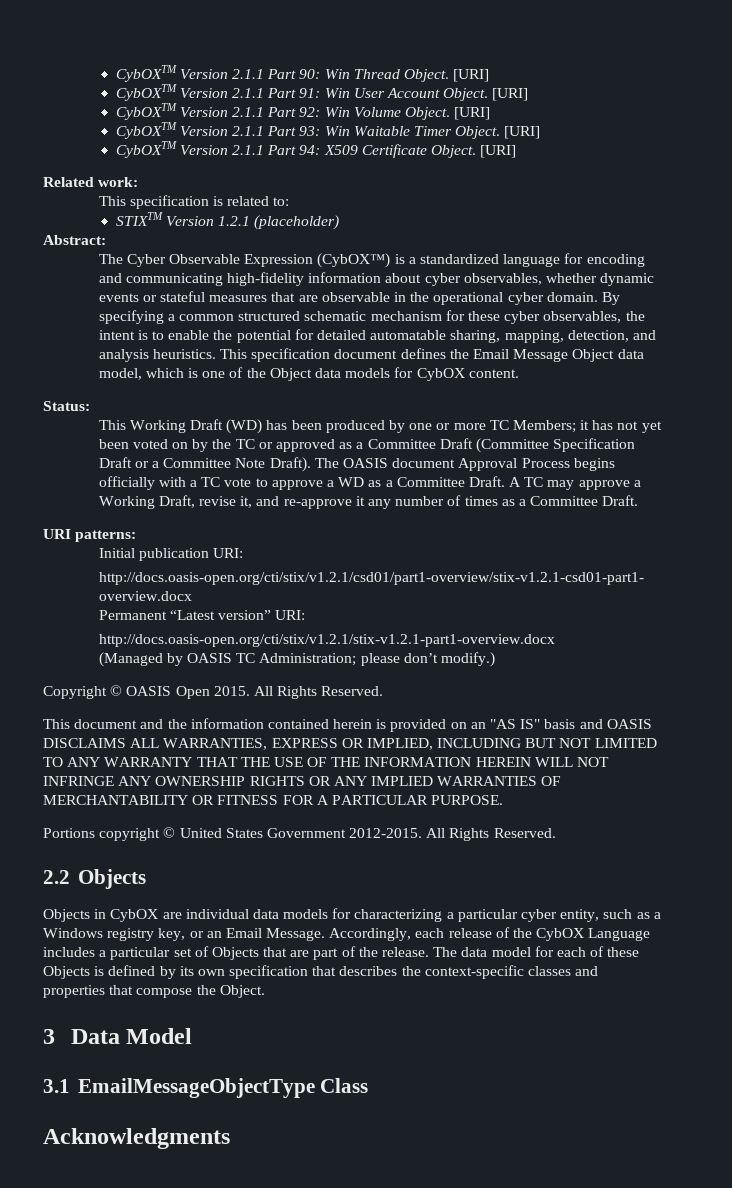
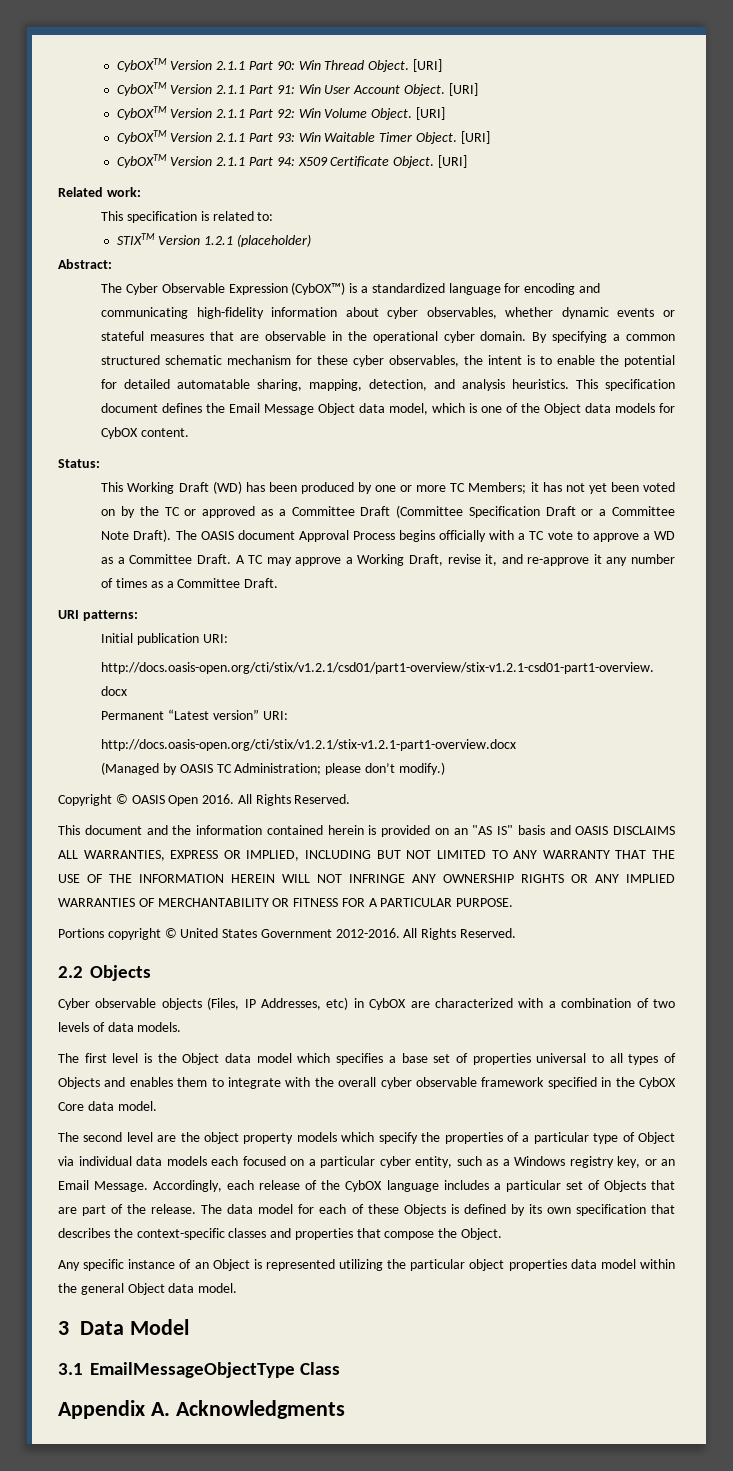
- Copyright © OASIS Open 2015.
+ Copyright © OASIS Open 2016.
- Portions copyright © United States Government 2012-2015.
+ Portions copyright © United States Government 2012-2016.
- Objects in CybOX are individual data models for characterizing a particular cyber entity, such as a Windows registry key, or an Email Message.
+ Cyber observable objects (Files, IP Addresses, etc) in CybOX are characterized with a combination of two levels of data models.
+ The first level is the Object data model which specifies a base set of properties universal to all types of Objects and enables them to integrate with the overall cyber observable framework specified in the CybOX Core data model.
+ The second level are the object property models which specify the properties of a particular type of Object via individual data models each focused on a particular cyber entity, such as a Windows registry key, or an Email Message.
- Accordingly, each release of the CybOX Language includes a particular set of Objects that are part of the release.
+ Accordingly, each release of the CybOX language includes a particular set of Objects that are part of the release.
+ Any specific instance of an Object is represented utilizing the particular object properties data model within the general Object data model.
- Acknowledgments
+ Appendix A. Acknowledgments

